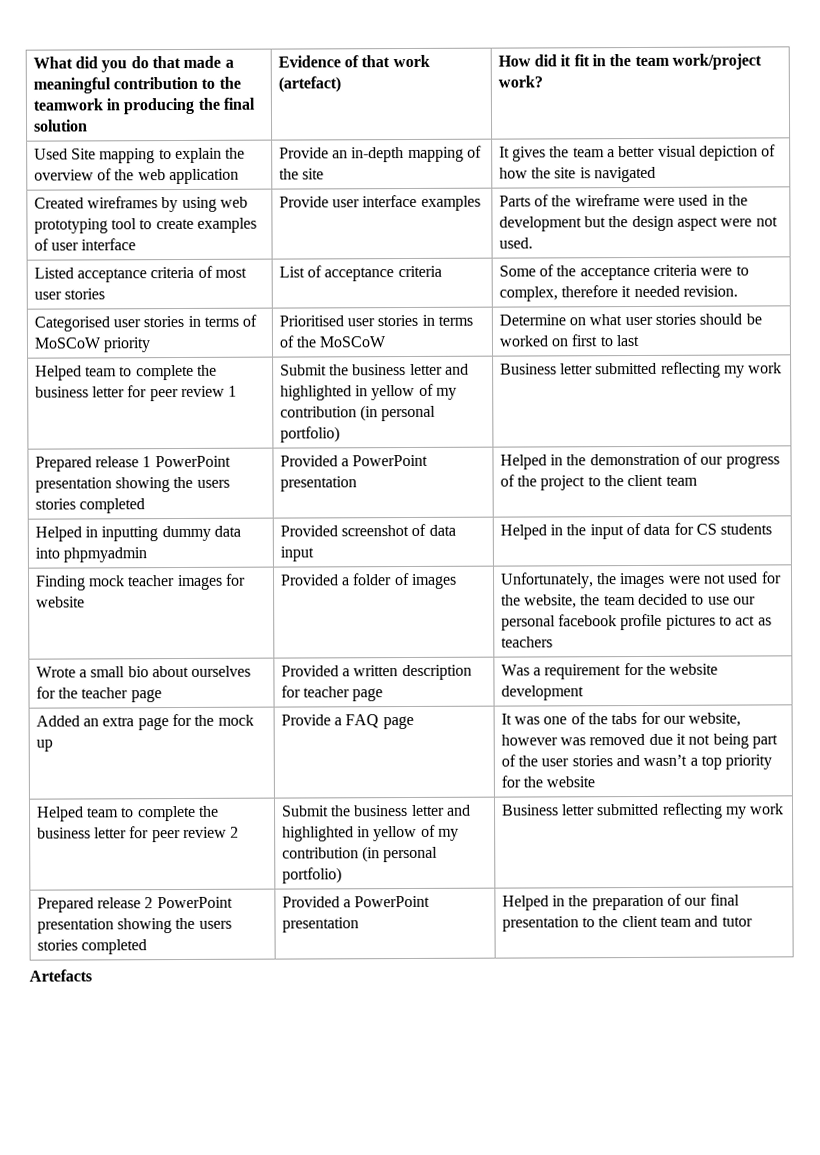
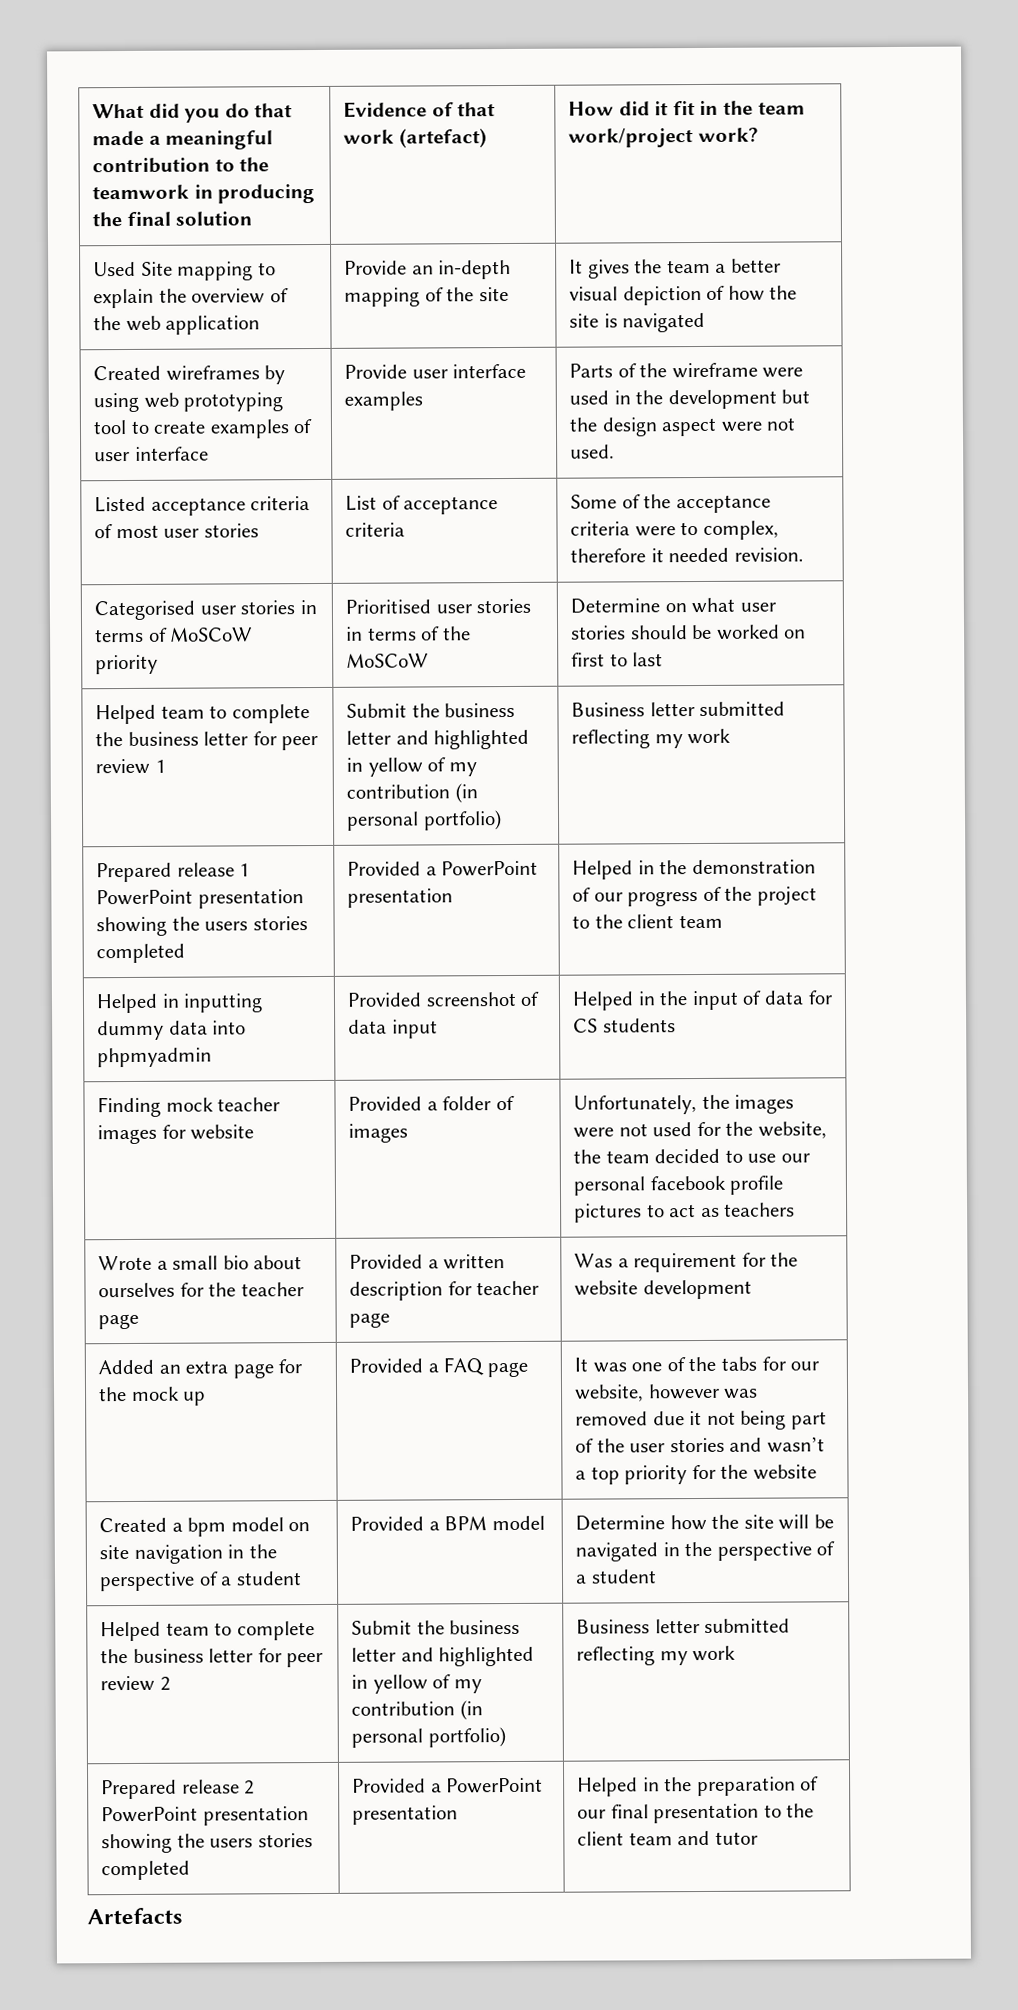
- Provide a FAQ page
+ Provided a FAQ page
+ Created a bpm model on site navigation in the perspective of a student | Provided a BPM model | Determine how the site will be navigated in the perspective of a student

